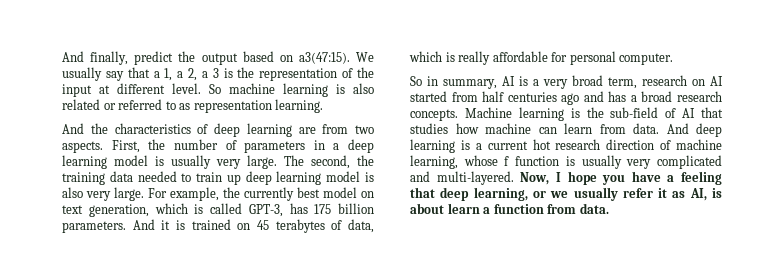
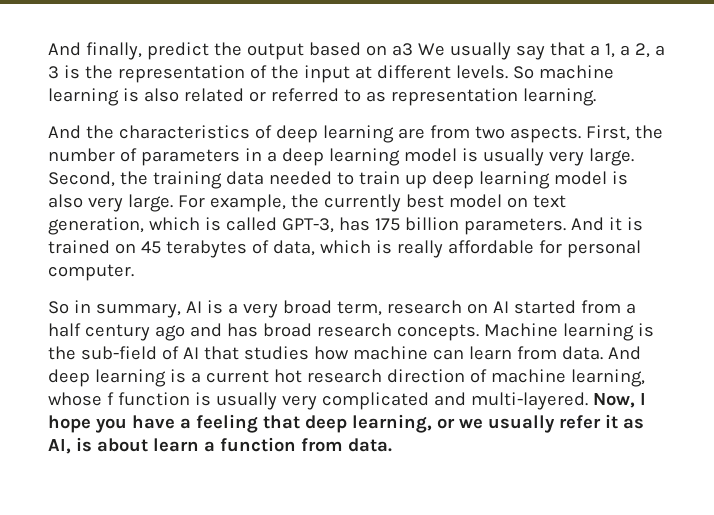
- And finally, predict the output based on a3(47:15). We usually say that a 1, a 2, a 3 is the representation of the input at different level.
+ And finally, predict the output based on a3 We usually say that a 1, a 2, a 3 is the representation of the input at different levels.
- The second, the training data needed to train up deep learning model is also very large.
+ Second, the training data needed to train up deep learning model is also very large.
- So in summary, AI is a very broad term, research on AI started from half centuries ago and has a broad research concepts.
+ So in summary, AI is a very broad term, research on AI started from a half century ago and has broad research concepts.

